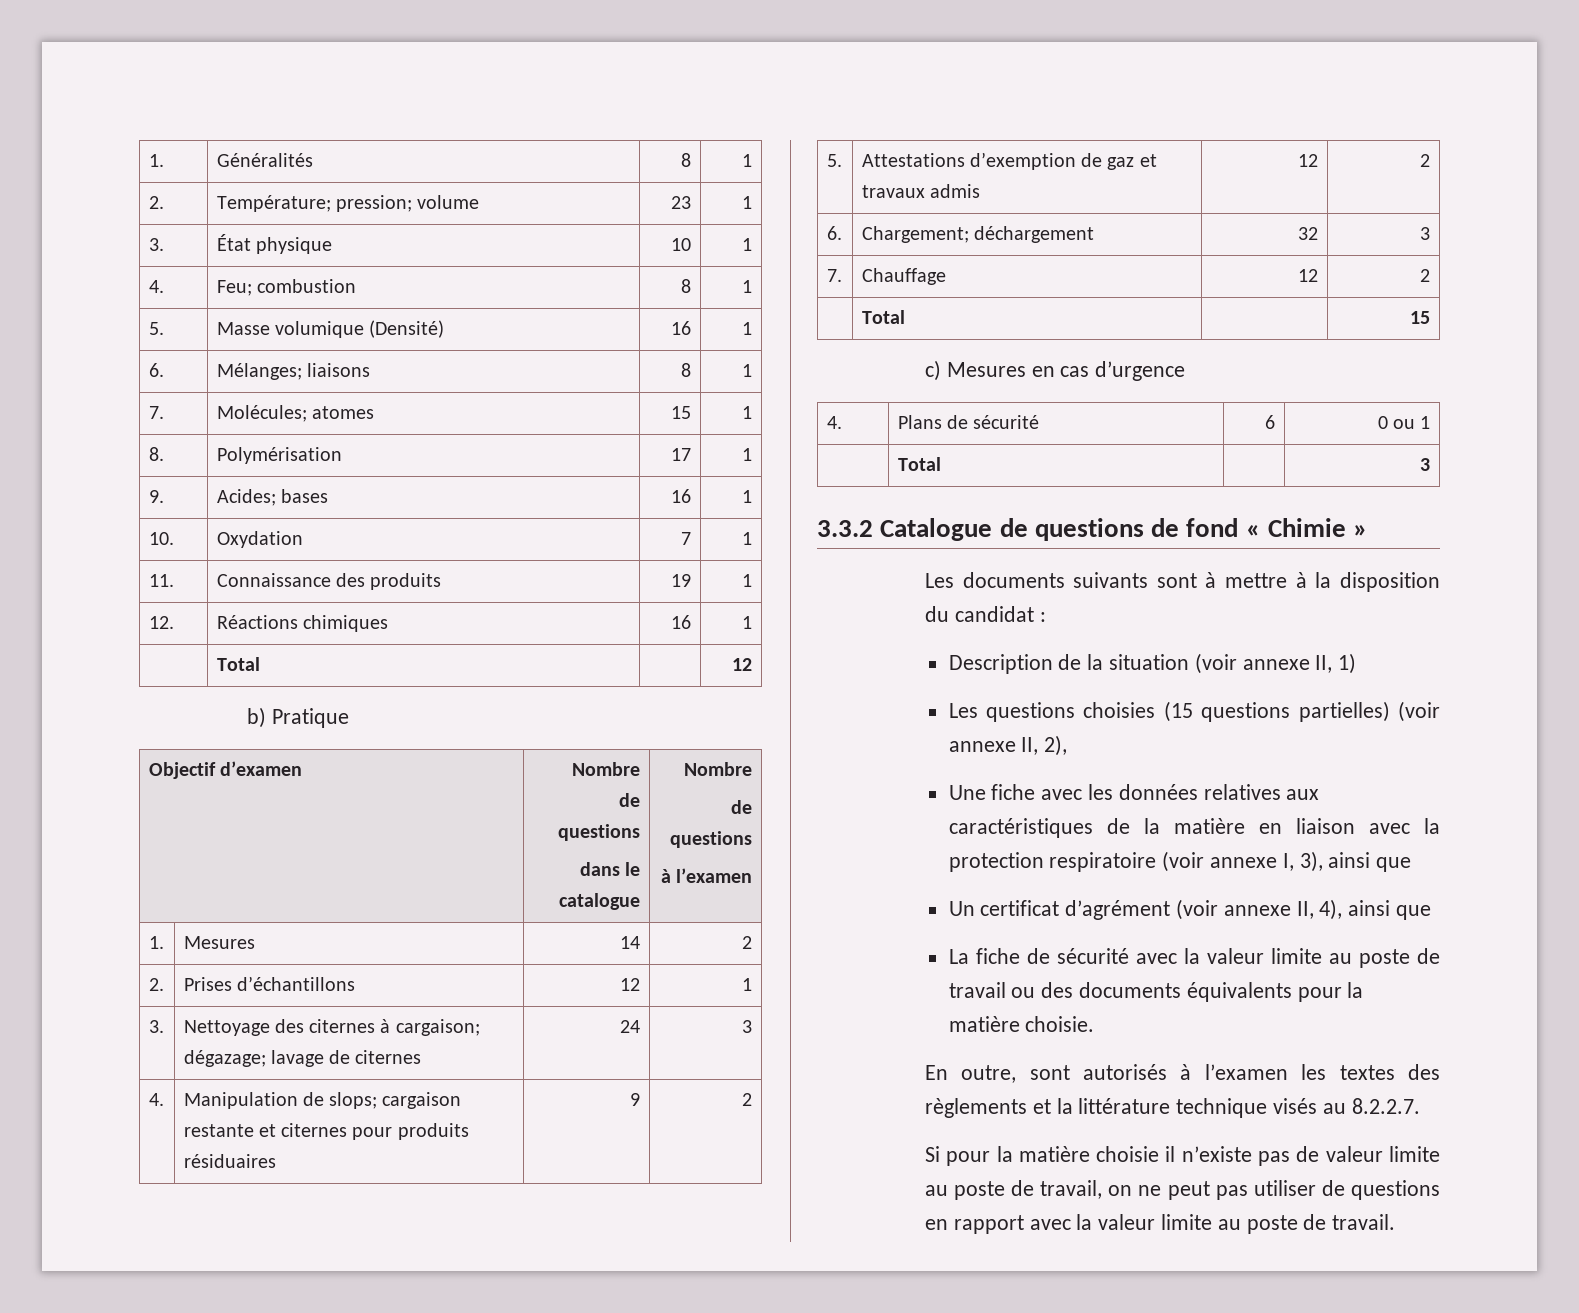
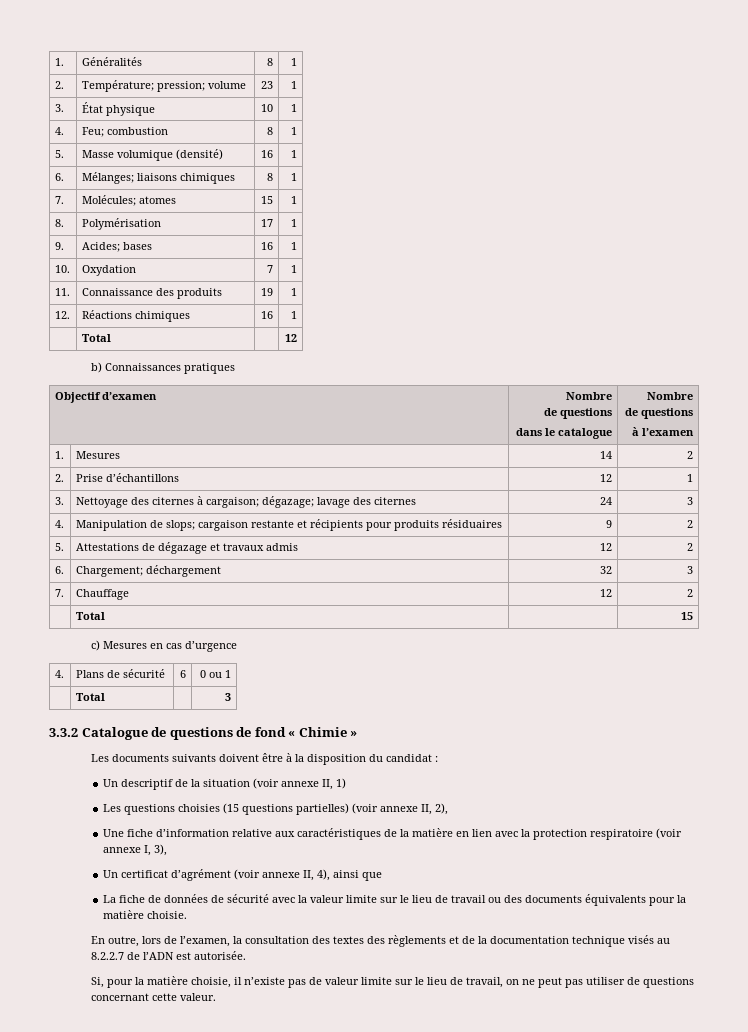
- 5. | Masse volumique (Densité) | 16 | 1
+ 5. | Masse volumique (densité) | 16 | 1
- 6. | Mélanges; liaisons | 8 | 1
+ 6. | Mélanges; liaisons chimiques | 8 | 1
- b) Pratique
+ b) Connaissances pratiques
- 2. | Prises d’échantillons | 12 | 1
+ 2. | Prise d’échantillons | 12 | 1
- 3. | Nettoyage des citernes à cargaison; dégazage; lavage de citernes | 24 | 3
+ 3. | Nettoyage des citernes à cargaison; dégazage; lavage des citernes | 24 | 3
- 4. | Manipulation de slops; cargaison restante et citernes pour produits résiduaires | 9 | 2
+ 4. | Manipulation de slops; cargaison restante et récipients pour produits résiduaires | 9 | 2
- 5. | Attestations d’exemption de gaz et travaux admis | 12 | 2
+ 5. | Attestations de dégazage et travaux admis | 12 | 2
- Les documents suivants sont à mettre à la disposition du candidat :
+ Les documents suivants doivent être à la disposition du candidat :
- Description de la situation (voir annexe II, 1)
+ Un descriptif de la situation (voir annexe II, 1)
- Une fiche avec les données relatives aux caractéristiques de la matière en liaison avec la protection respiratoire (voir annexe I, 3), ainsi que
+ Une fiche d’information relative aux caractéristiques de la matière en lien avec la protection respiratoire (voir annexe I, 3),
- La fiche de sécurité avec la valeur limite au poste de travail ou des documents équivalents pour la matière choisie.
+ La fiche de données de sécurité avec la valeur limite sur le lieu de travail ou des documents équivalents pour la matière choisie.
- En outre, sont autorisés à l’examen les textes des règlements et la littérature technique visés au 8.2.2.7.
- Si pour la matière choisie il n’existe pas de valeur limite au poste de travail, on ne peut pas utiliser de questions en rapport avec la valeur limite au poste de travail.
+ En outre, lors de l’examen, la consultation des textes des règlements et de la documentation technique visés au 8.2.2.7 de l’ADN est autorisée.
+ Si, pour la matière choisie, il n’existe pas de valeur limite sur le lieu de travail, on ne peut pas utiliser de questions concernant cette valeur.

